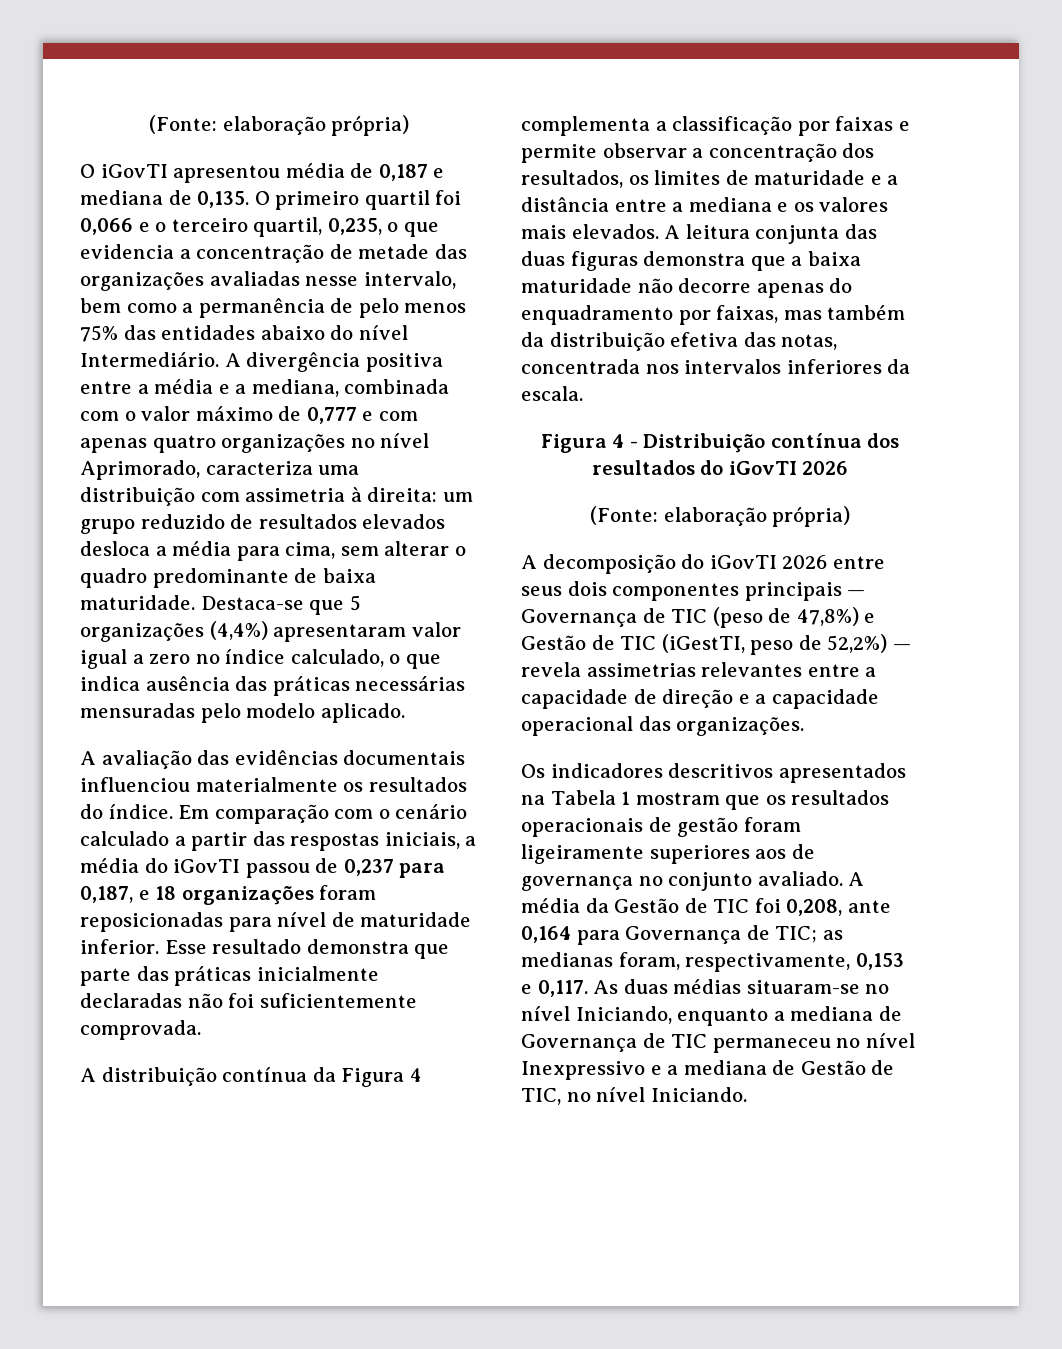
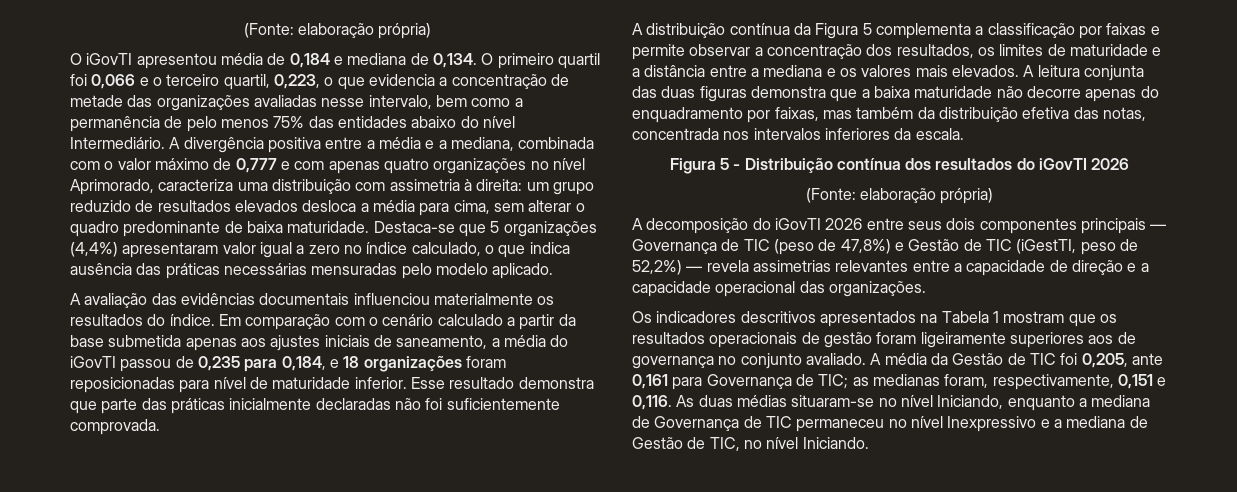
- O iGovTI apresentou média de 0,187 e mediana de 0,135.
+ O iGovTI apresentou média de 0,184 e mediana de 0,134.
- O primeiro quartil foi 0,066 e o terceiro quartil, 0,235, o que evidencia a concentração de metade das organizações avaliadas nesse intervalo, bem como a permanência de pelo menos 75% das entidades abaixo do nível Intermediário.
+ O primeiro quartil foi 0,066 e o terceiro quartil, 0,223, o que evidencia a concentração de metade das organizações avaliadas nesse intervalo, bem como a permanência de pelo menos 75% das entidades abaixo do nível Intermediário.
- Em comparação com o cenário calculado a partir das respostas iniciais, a média do iGovTI passou de 0,237 para 0,187, e 18 organizações foram reposicionadas para nível de maturidade inferior.
+ Em comparação com o cenário calculado a partir da base submetida apenas aos ajustes iniciais de saneamento, a média do iGovTI passou de 0,235 para 0,184, e 18 organizações foram reposicionadas para nível de maturidade inferior.
- A distribuição contínua da Figura 4 complementa a classificação por faixas e permite observar a concentração dos resultados, os limites de maturidade e a distância entre a mediana e os valores mais elevados.
+ A distribuição contínua da Figura 5 complementa a classificação por faixas e permite observar a concentração dos resultados, os limites de maturidade e a distância entre a mediana e os valores mais elevados.
- Figura 4 - Distribuição contínua dos resultados do iGovTI 2026
+ Figura 5 - Distribuição contínua dos resultados do iGovTI 2026
- A média da Gestão de TIC foi 0,208, ante 0,164 para Governança de TIC; as medianas foram, respectivamente, 0,153 e 0,117.
+ A média da Gestão de TIC foi 0,205, ante 0,161 para Governança de TIC; as medianas foram, respectivamente, 0,151 e 0,116.

